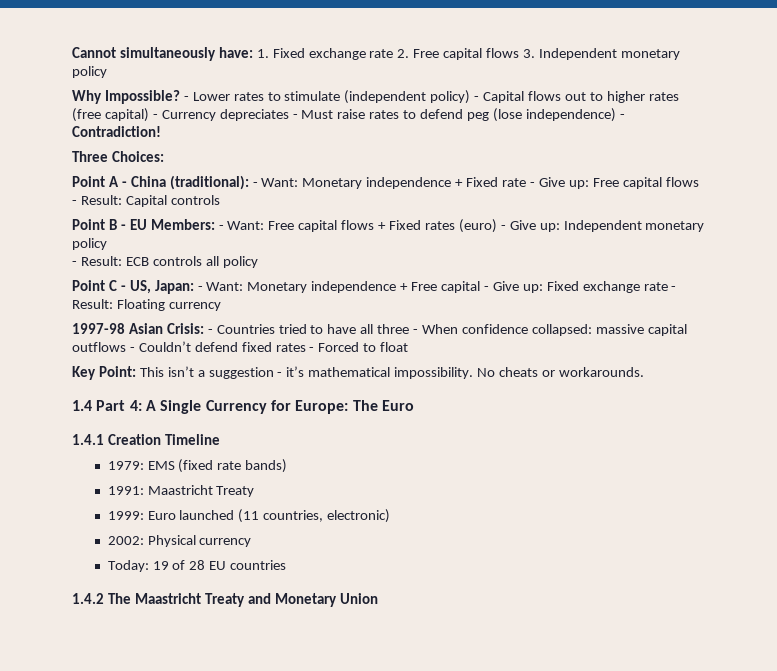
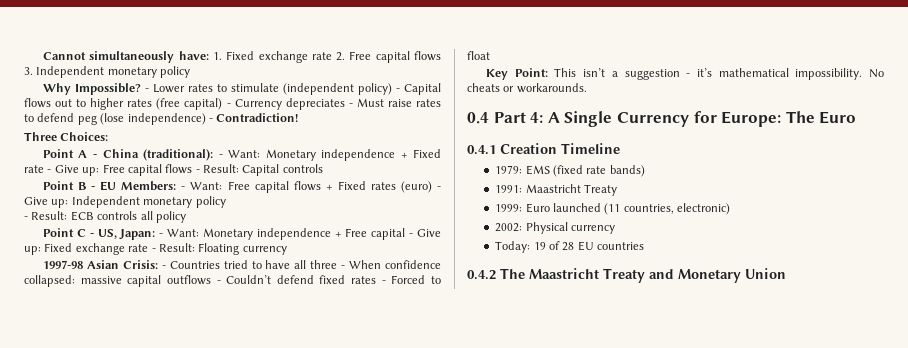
- 1.4 Part 4: A Single Currency for Europe: The Euro
+ 0.4 Part 4: A Single Currency for Europe: The Euro
- 1.4.1 Creation Timeline
+ 0.4.1 Creation Timeline
- 1.4.2 The Maastricht Treaty and Monetary Union
+ 0.4.2 The Maastricht Treaty and Monetary Union

